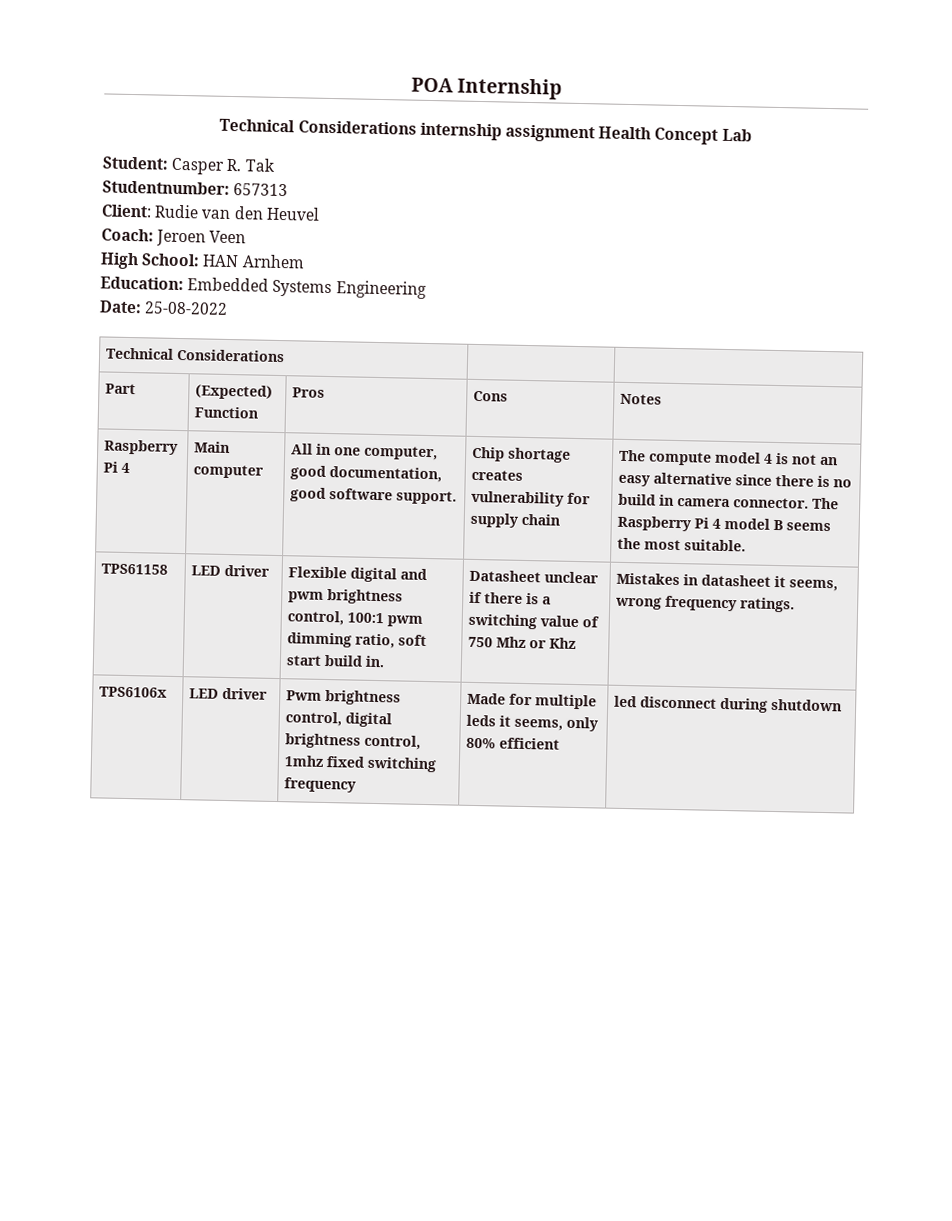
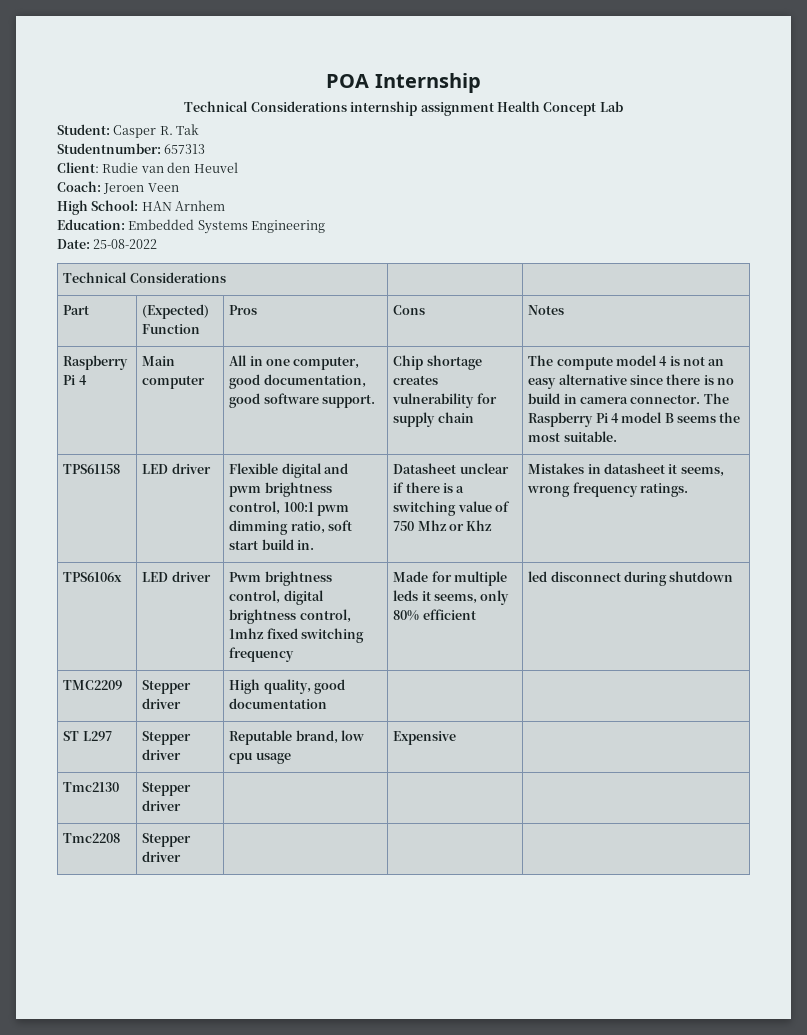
+ TMC2209 | Stepper driver | High quality, good documentation | |
+ ST L297 | Stepper driver | Reputable brand, low cpu usage | Expensive |
+ Tmc2130 | Stepper driver | | |
+ Tmc2208 | Stepper driver | | |

